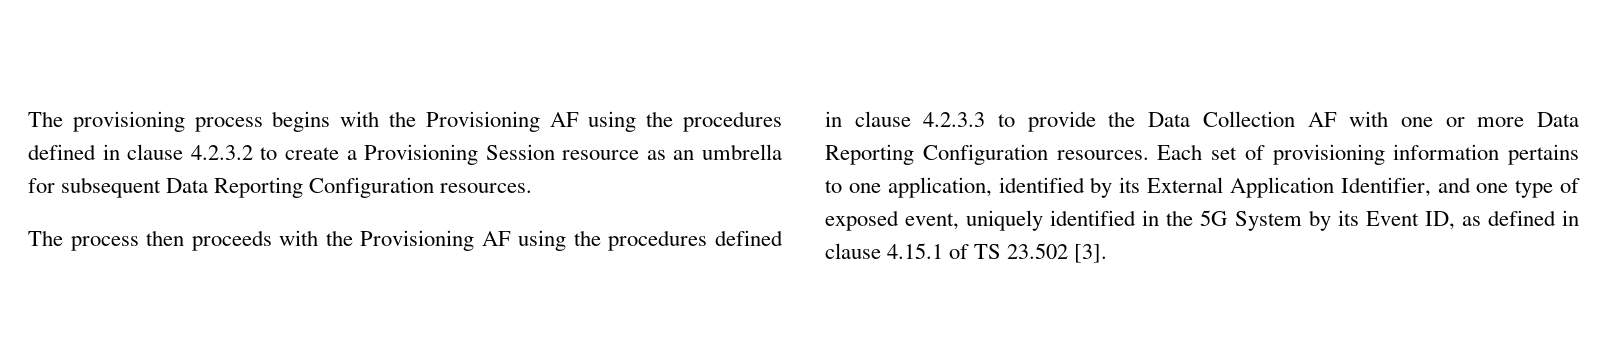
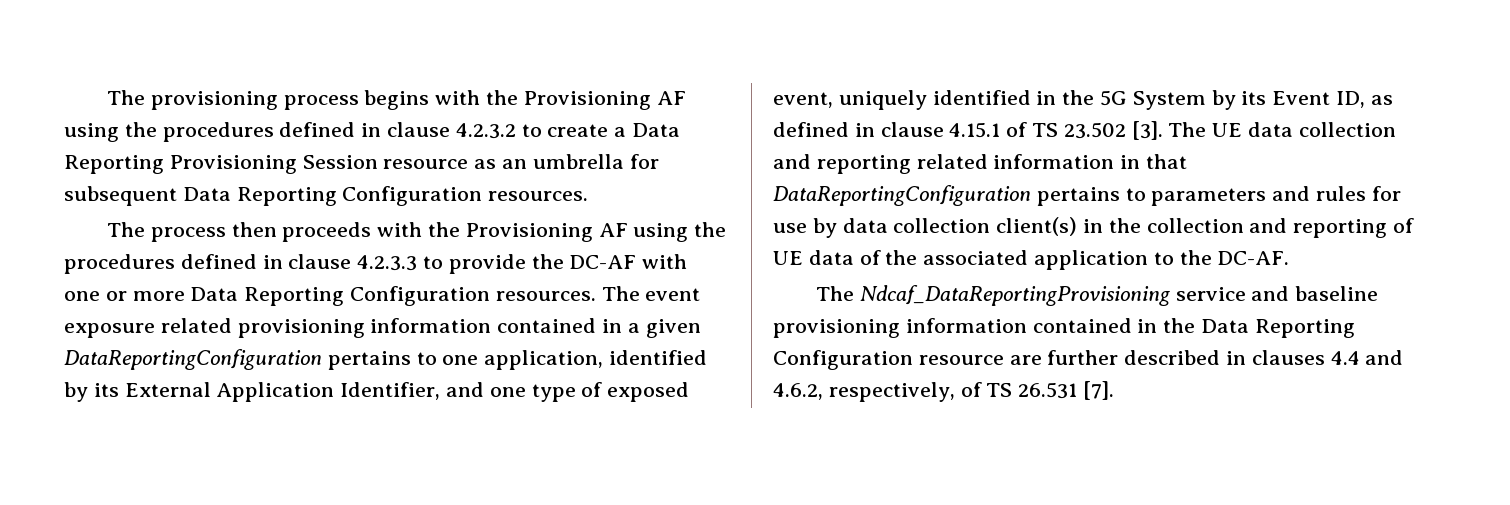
- The provisioning process begins with the Provisioning AF using the procedures defined in clause 4.2.3.2 to create a Provisioning Session resource as an umbrella for subsequent Data Reporting Configuration resources.
+ The provisioning process begins with the Provisioning AF using the procedures defined in clause 4.2.3.2 to create a Data Reporting Provisioning Session resource as an umbrella for subsequent Data Reporting Configuration resources.
- The process then proceeds with the Provisioning AF using the procedures defined in clause 4.2.3.3 to provide the Data Collection AF with one or more Data Reporting Configuration resources.
+ The process then proceeds with the Provisioning AF using the procedures defined in clause 4.2.3.3 to provide the DC-AF with one or more Data Reporting Configuration resources.
- Each set of provisioning information pertains to one application, identified by its External Application Identifier, and one type of exposed event, uniquely identified in the 5G System by its Event ID, as defined in clause 4.15.1 of TS 23.502 [3].
+ The event exposure related provisioning information contained in a given DataReportingConfiguration pertains to one application, identified by its External Application Identifier, and one type of exposed event, uniquely identified in the 5G System by its Event ID, as defined in clause 4.15.1 of TS 23.502 [3].
+ The UE data collection and reporting related information in that DataReportingConfiguration pertains to parameters and rules for use by data collection client(s) in the collection and reporting of UE data of the associated application to the DC-AF.
+ The Ndcaf_DataReportingProvisioning service and baseline provisioning information contained in the Data Reporting Configuration resource are further described in clauses 4.4 and 4.6.2, respectively, of TS 26.531 [7].

